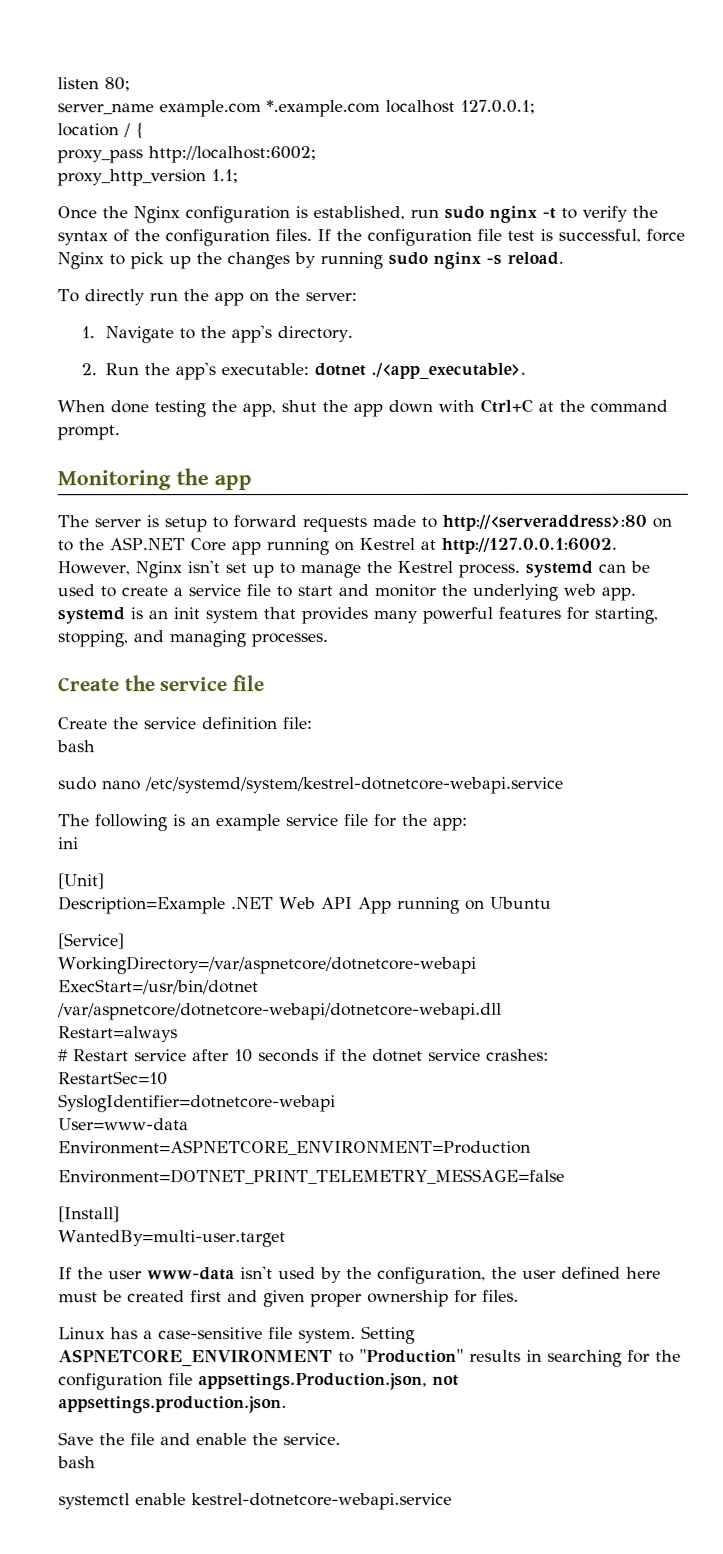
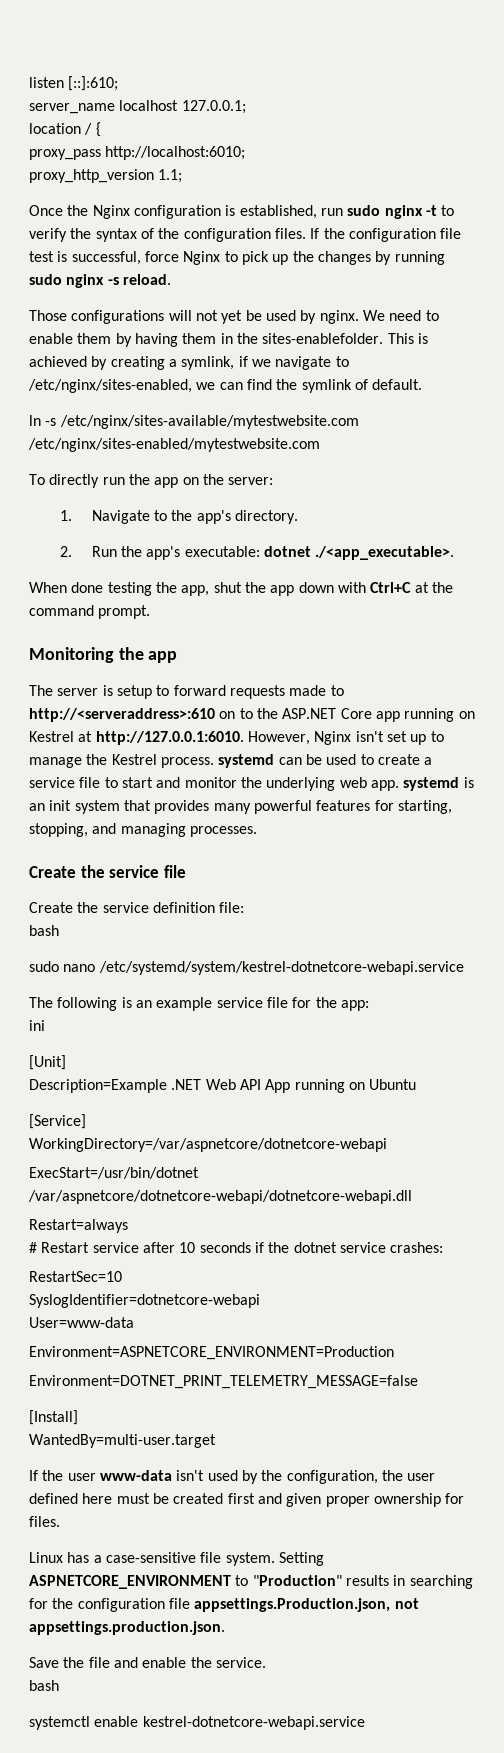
- listen 80;
+ listen [::]:610;
- server_name example.com *.example.com localhost 127.0.0.1;
+ server_name localhost 127.0.0.1;
- proxy_pass http://localhost:6002;
+ proxy_pass http://localhost:6010;
+ Those configurations will not yet be used by nginx. We need to enable them by having them in the sites-enablefolder. This is achieved by creating a symlink, if we navigate to /etc/nginx/sites-enabled, we can find the symlink of default.
+ ln -s /etc/nginx/sites-available/mytestwebsite.com /etc/nginx/sites-enabled/mytestwebsite.com
- The server is setup to forward requests made to http://<serveraddress>:80 on to the ASP.NET Core app running on Kestrel at http://127.0.0.1:6002. However, Nginx isn't set up to manage the Kestrel process. systemd can be used to create a service file to start and monitor the underlying web app. systemd is an init system that provides many powerful features for starting, stopping, and managing processes.
+ The server is setup to forward requests made to http://<serveraddress>:610 on to the ASP.NET Core app running on Kestrel at http://127.0.0.1:6010. However, Nginx isn't set up to manage the Kestrel process. systemd can be used to create a service file to start and monitor the underlying web app. systemd is an init system that provides many powerful features for starting, stopping, and managing processes.

